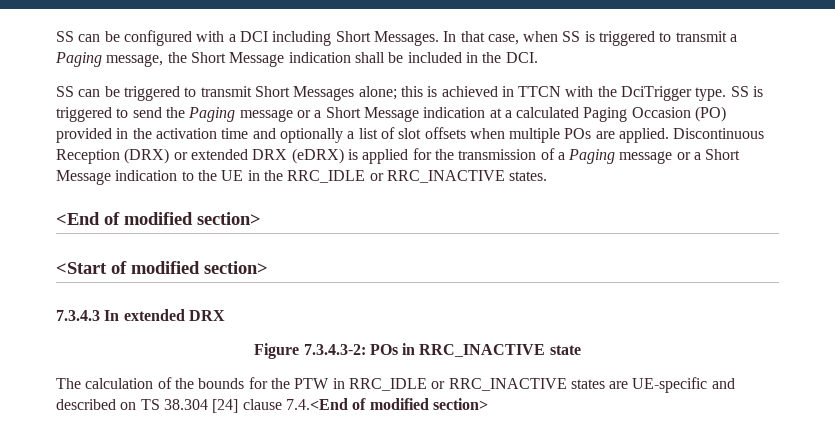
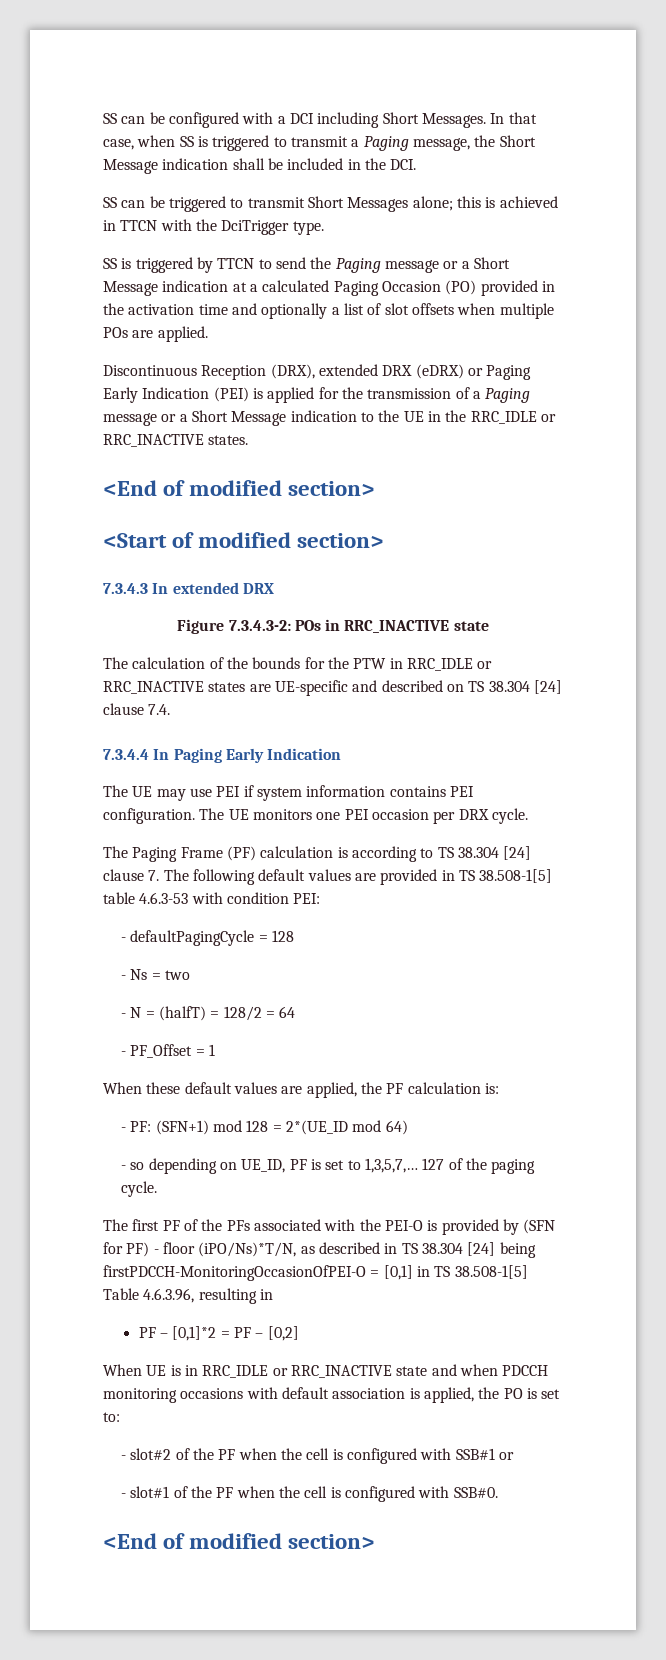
- this is achieved in TTCN with the DciTrigger type. SS is triggered to send the Paging message or a Short Message indication at a calculated Paging Occasion (PO) provided in the activation time and optionally a list of slot offsets when multiple POs are applied. Discontinuous Reception (DRX) or extended DRX (eDRX) is applied for the transmission of a Paging message or a Short Message indication to the UE in the RRC_IDLE or RRC_INACTIVE states.
+ this is achieved in TTCN with the DciTrigger type.
+ SS is triggered by TTCN to send the Paging message or a Short Message indication at a calculated Paging Occasion (PO) provided in the activation time and optionally a list of slot offsets when multiple POs are applied.
+ Discontinuous Reception (DRX), extended DRX (eDRX) or Paging Early Indication (PEI) is applied for the transmission of a Paging message or a Short Message indication to the UE in the RRC_IDLE or RRC_INACTIVE states.
- The calculation of the bounds for the PTW in RRC_IDLE or RRC_INACTIVE states are UE-specific and described on TS 38.304 [24] clause 7.4.<End of modified section>
+ The calculation of the bounds for the PTW in RRC_IDLE or RRC_INACTIVE states are UE-specific and described on TS 38.304 [24] clause 7.4.
+ 7.3.4.4 In Paging Early Indication
+ The UE may use PEI if system information contains PEI configuration. The UE monitors one PEI occasion per DRX cycle.
+ The Paging Frame (PF) calculation is according to TS 38.304 [24] clause 7. The following default values are provided in TS 38.508-1[5] table 4.6.3-53 with condition PEI:
+ - defaultPagingCycle = 128
+ - Ns = two
+ - N = (halfT) = 128/2 = 64
+ - PF_Offset = 1
+ When these default values are applied, the PF calculation is:
+ - PF: (SFN+1) mod 128 = 2*(UE_ID mod 64)
+ - so depending on UE_ID, PF is set to 1,3,5,7,… 127 of the paging cycle.
+ The first PF of the PFs associated with the PEI-O is provided by (SFN for PF) - floor (iPO/Ns)*T/N, as described in TS 38.304 [24] being firstPDCCH-MonitoringOccasionOfPEI-O = [0,1] in TS 38.508-1[5] Table 4.6.3.96, resulting in
+ PF – [0,1]*2 = PF – [0,2]
+ When UE is in RRC_IDLE or RRC_INACTIVE state and when PDCCH monitoring occasions with default association is applied, the PO is set to:
+ - slot#2 of the PF when the cell is configured with SSB#1 or
+ - slot#1 of the PF when the cell is configured with SSB#0.
+ <End of modified section>

